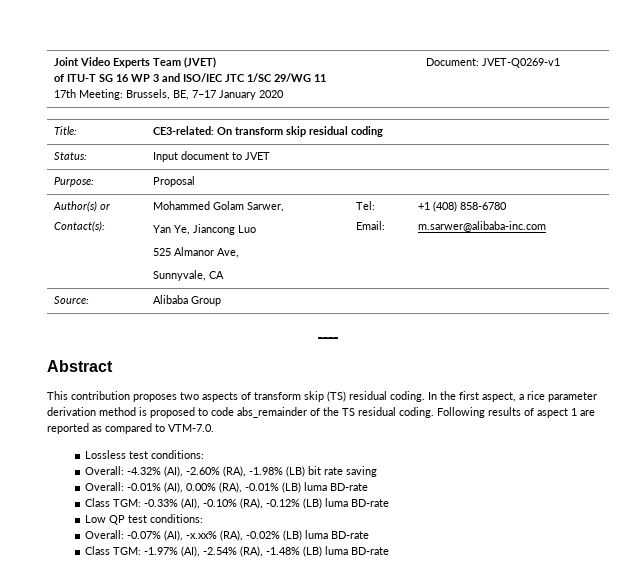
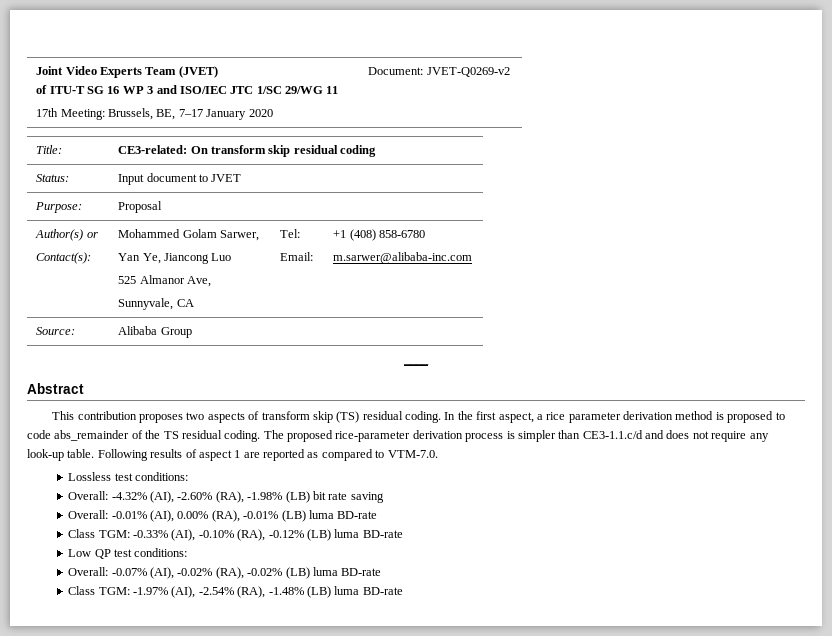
  Joint Video Experts Team (JVET)
  of ITU-T SG 16 WP 3 and ISO/IEC JTC 1/SC 29/WG 11
- 17th Meeting: Brussels, BE, 7–17 January 2020 | Document: JVET-Q0269-v1
+ 17th Meeting: Brussels, BE, 7–17 January 2020 | Document: JVET-Q0269-v2
+ The proposed rice-parameter derivation process is simpler than CE3-1.1.c/d and does not require any look-up table.
- Overall: -0.07% (AI), -x.xx% (RA), -0.02% (LB) luma BD-rate
+ Overall: -0.07% (AI), -0.02% (RA), -0.02% (LB) luma BD-rate

